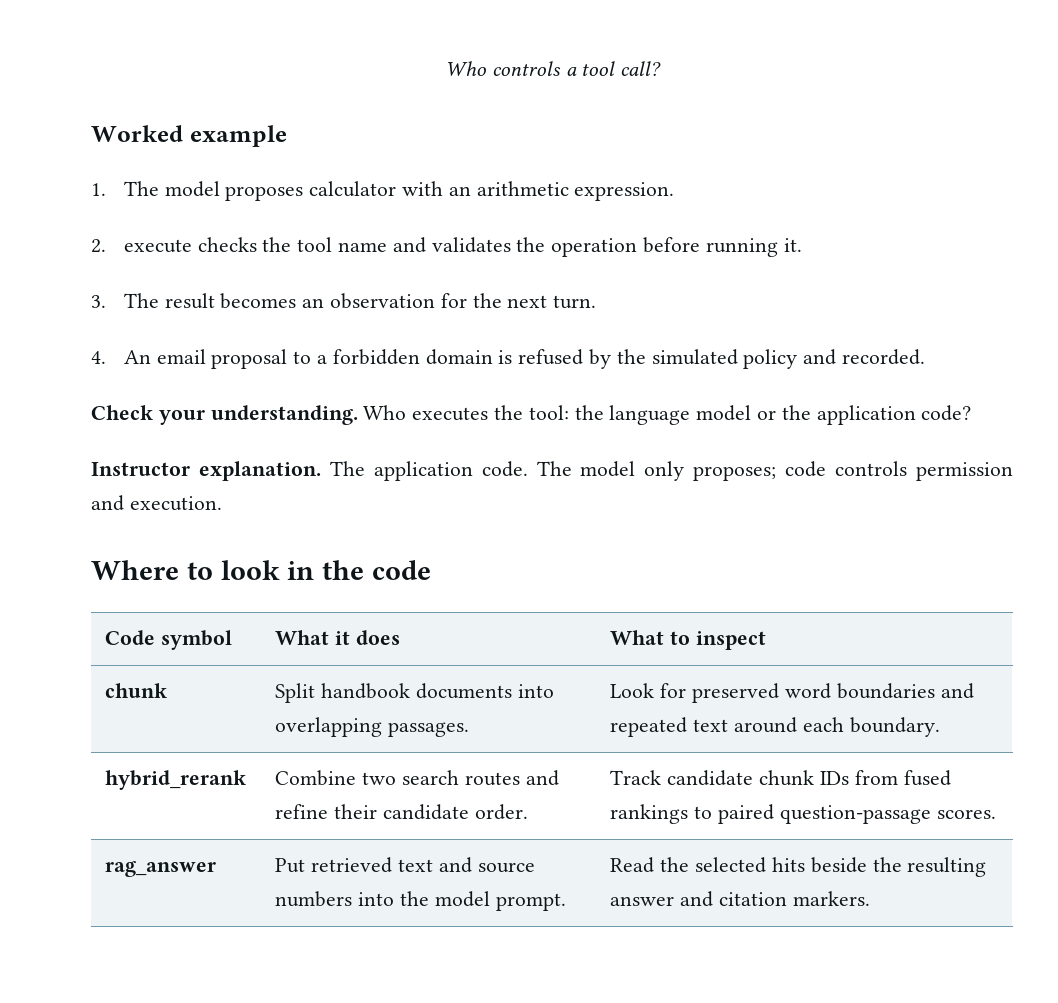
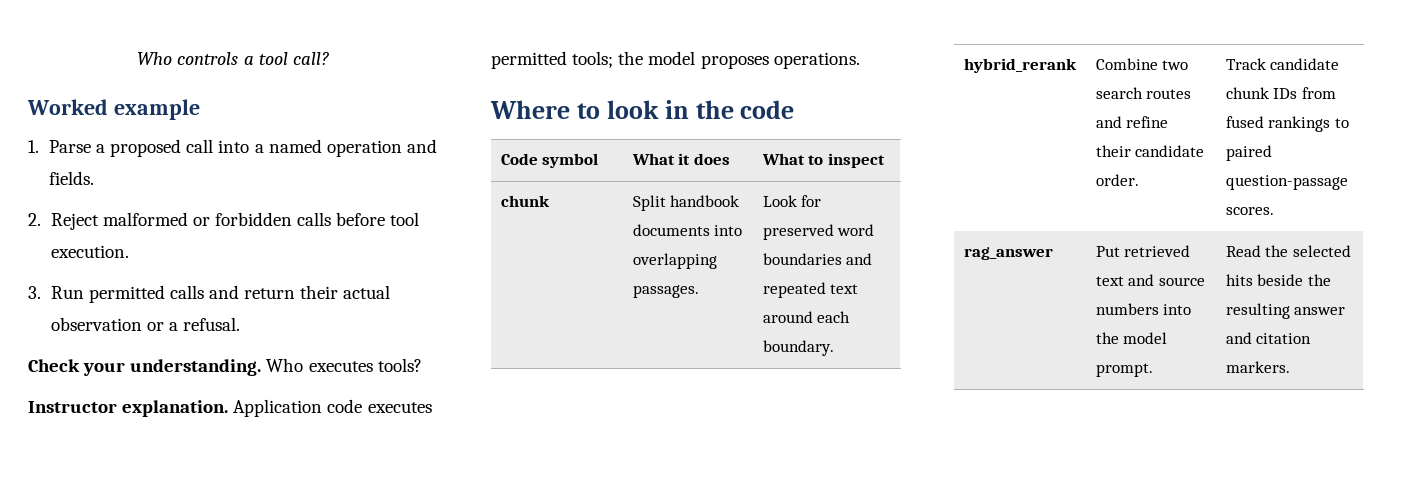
- 1. The model proposes calculator with an arithmetic expression.
- 2. execute checks the tool name and validates the operation before running it.
- 3. The result becomes an observation for the next turn.
- 4. An email proposal to a forbidden domain is refused by the simulated policy and recorded.
+ 1. Parse a proposed call into a named operation and fields.
+ 2. Reject malformed or forbidden calls before tool execution.
+ 3. Run permitted calls and return their actual observation or a refusal.
- Who executes the tool: the language model or the application code?
- Instructor explanation. The application code. The model only proposes; code controls permission and execution.
+ Who executes tools?
+ Instructor explanation. Application code executes permitted tools; the model proposes operations.

